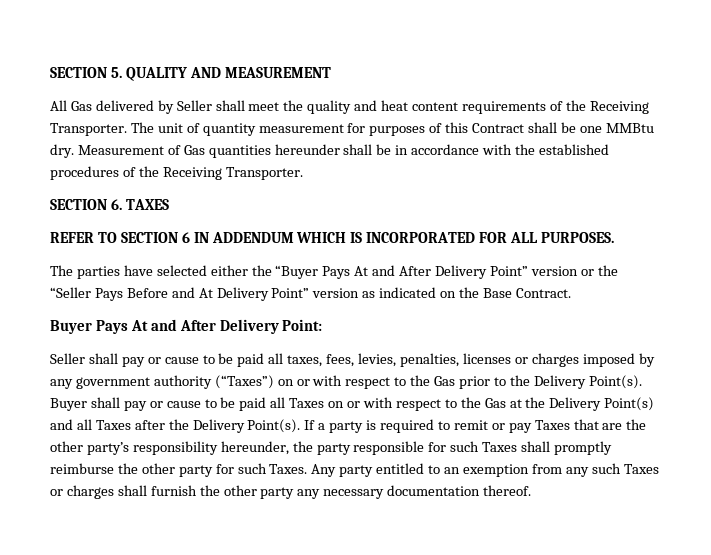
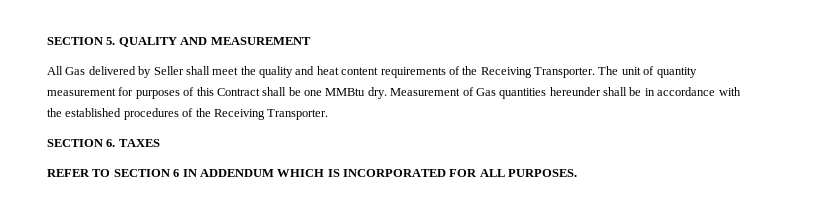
- The parties have selected either the “Buyer Pays At and After Delivery Point” version or the “Seller Pays Before and At Delivery Point” version as indicated on the Base Contract.
- Buyer Pays At and After Delivery Point:
- Seller shall pay or cause to be paid all taxes, fees, levies, penalties, licenses or charges imposed by any government authority (“Taxes”) on or with respect to the Gas prior to the Delivery Point(s). Buyer shall pay or cause to be paid all Taxes on or with respect to the Gas at the Delivery Point(s) and all Taxes after the Delivery Point(s). If a party is required to remit or pay Taxes that are the other party’s responsibility hereunder, the party responsible for such Taxes shall promptly reimburse the other party for such Taxes. Any party entitled to an exemption from any such Taxes or charges shall furnish the other party any necessary documentation thereof.

